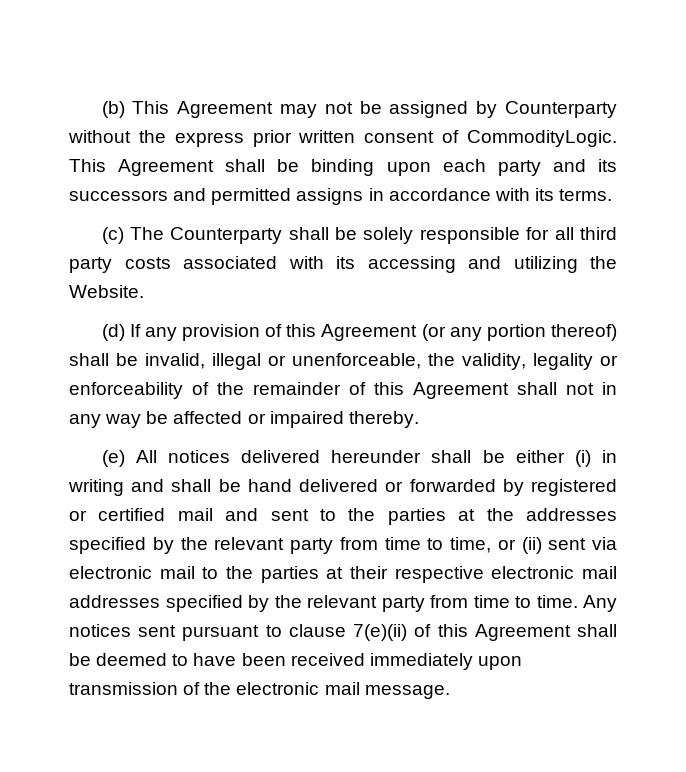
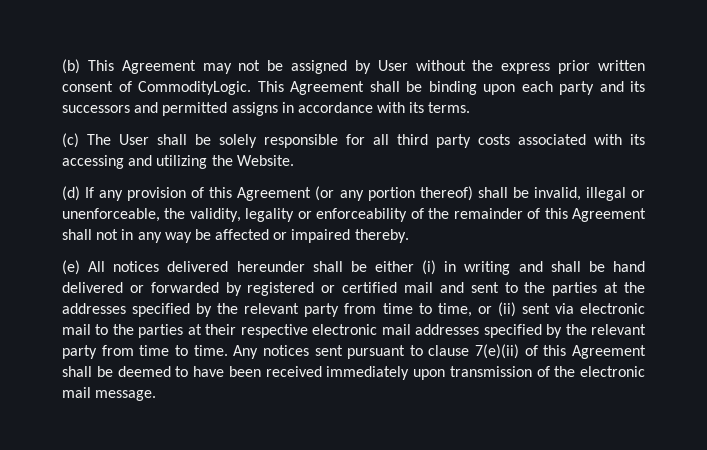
- (b) This Agreement may not be assigned by Counterparty without the express prior written consent of CommodityLogic.
+ (b) This Agreement may not be assigned by User without the express prior written consent of CommodityLogic.
- (c) The Counterparty shall be solely responsible for all third party costs associated with its accessing and utilizing the Website.
+ (c) The User shall be solely responsible for all third party costs associated with its accessing and utilizing the Website.

